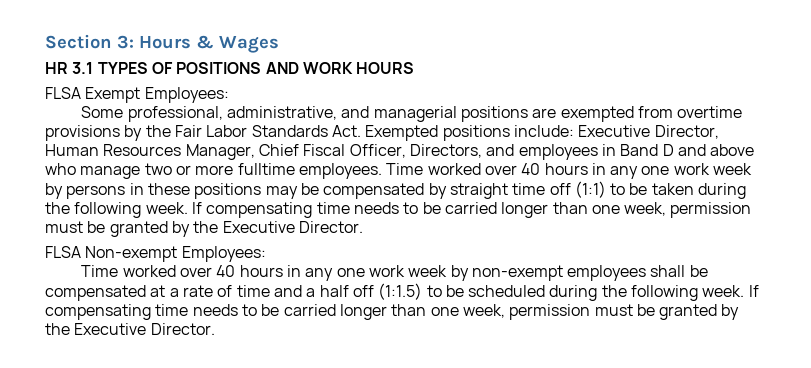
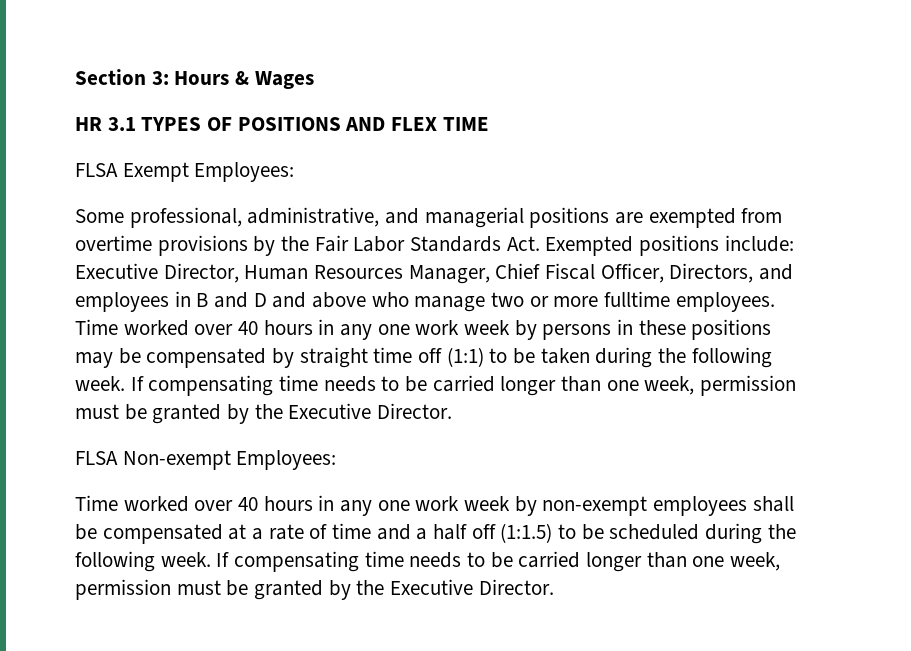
- HR 3.1 TYPES OF POSITIONS AND WORK HOURS
+ HR 3.1 TYPES OF POSITIONS AND FLEX TIME
- Some professional, administrative, and managerial positions are exempted from overtime provisions by the Fair Labor Standards Act. Exempted positions include: Executive Director, Human Resources Manager, Chief Fiscal Officer, Directors, and employees in Band D and above who manage two or more fulltime employees.
+ Some professional, administrative, and managerial positions are exempted from overtime provisions by the Fair Labor Standards Act. Exempted positions include: Executive Director, Human Resources Manager, Chief Fiscal Officer, Directors, and employees in B and D and above who manage two or more fulltime employees.

